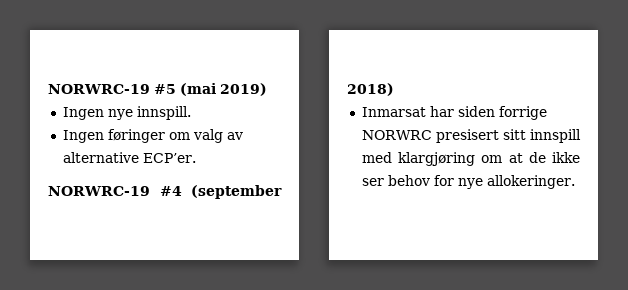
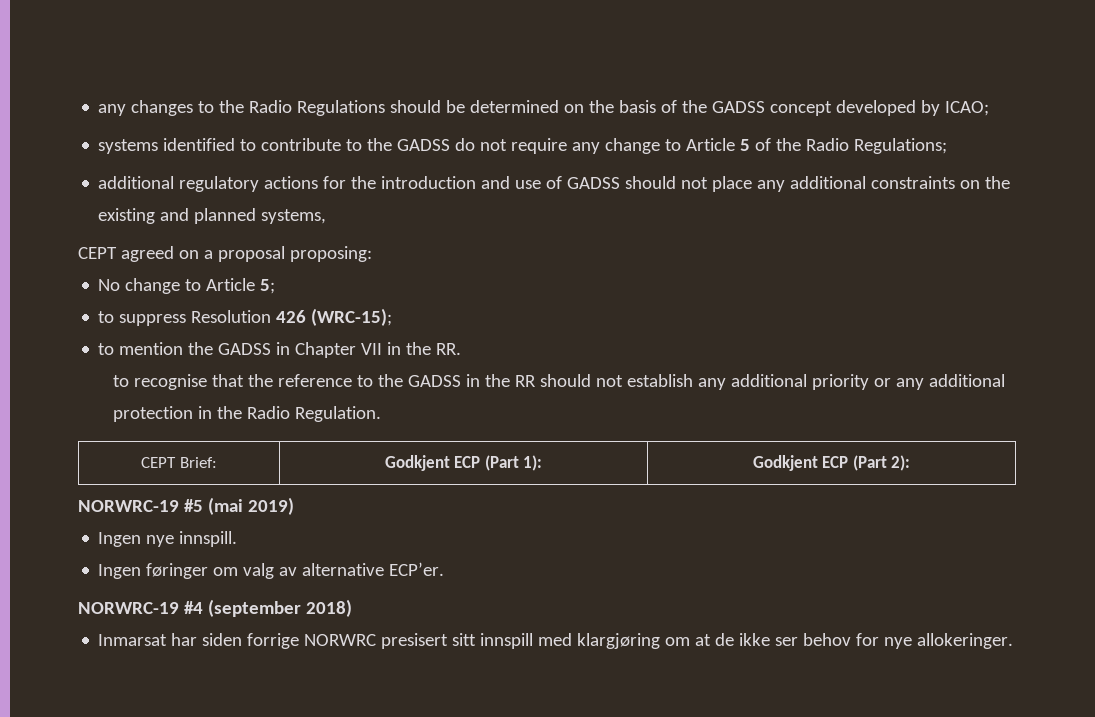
+ any changes to the Radio Regulations should be determined on the basis of the GADSS concept developed by ICAO;
+ systems identified to contribute to the GADSS do not require any change to Article 5 of the Radio Regulations;
+ additional regulatory actions for the introduction and use of GADSS should not place any additional constraints on the existing and planned systems,
+ CEPT agreed on a proposal proposing:
+ No change to Article 5;
+ to suppress Resolution 426 (WRC-15);
+ to mention the GADSS in Chapter VII in the RR.
+ to recognise that the reference to the GADSS in the RR should not establish any additional priority or any additional protection in the Radio Regulation.
+ CEPT Brief: | Godkjent ECP (Part 1): | Godkjent ECP (Part 2):

